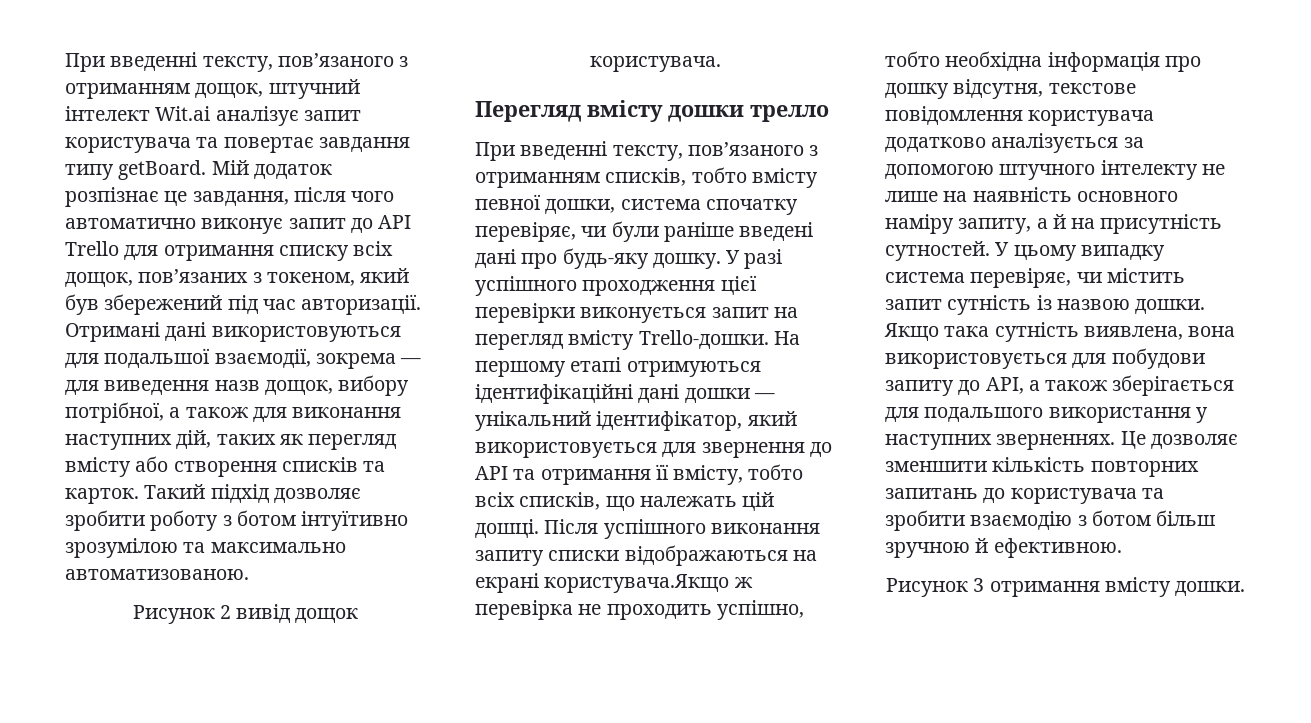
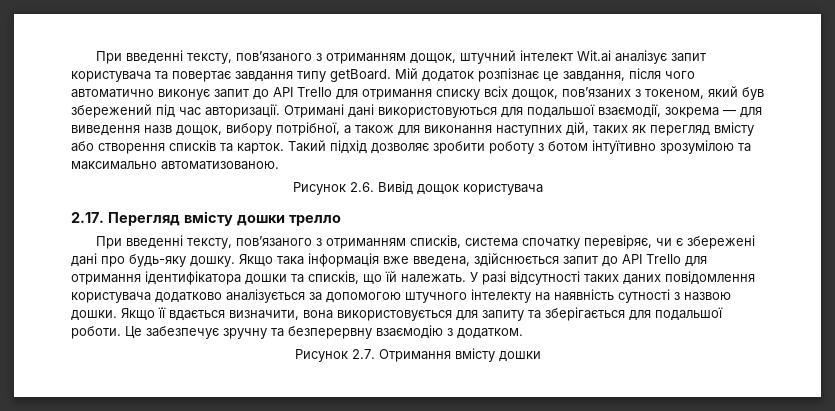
- Рисунок 2 вивід дощок користувача.
- Перегляд вмісту дошки трелло
+ Рисунок 2.6. Вивід дощок користувача
+ 2.17. Перегляд вмісту дошки трелло
- При введенні тексту, пов’язаного з отриманням списків, тобто вмісту певної дошки, система спочатку перевіряє, чи були раніше введені дані про будь-яку дошку.
+ При введенні тексту, пов’язаного з отриманням списків, система спочатку перевіряє, чи є збережені дані про будь-яку дошку.
- У разі успішного проходження цієї перевірки виконується запит на перегляд вмісту Trello-дошки. На першому етапі отримуються ідентифікаційні дані дошки — унікальний ідентифікатор, який використовується для звернення до API та отримання її вмісту, тобто всіх списків, що належать цій дошці. Після успішного виконання запиту списки відображаються на екрані користувача.Якщо ж перевірка не проходить успішно, тобто необхідна інформація про дошку відсутня, текстове повідомлення користувача додатково аналізується за допомогою штучного інтелекту не лише на наявність основного наміру запиту, а й на присутність сутностей. У цьому випадку система перевіряє, чи містить запит сутність із назвою дошки. Якщо така сутність виявлена, вона використовується для побудови запиту до API, а також зберігається для подальшого використання у наступних зверненнях. Це дозволяє зменшити кількість повторних запитань до користувача та зробити взаємодію з ботом більш зручною й ефективною.
- Рисунок 3 отримання вмісту дошки.
+ Якщо така інформація вже введена, здійснюється запит до API Trello для отримання ідентифікатора дошки та списків, що їй належать. У разі відсутності таких даних повідомлення користувача додатково аналізується за допомогою штучного інтелекту на наявність сутності з назвою дошки. Якщо її вдається визначити, вона використовується для запиту та зберігається для подальшої роботи. Це забезпечує зручну та безперервну взаємодію з додатком.
+ Рисунок 2.7. Отримання вмісту дошки

